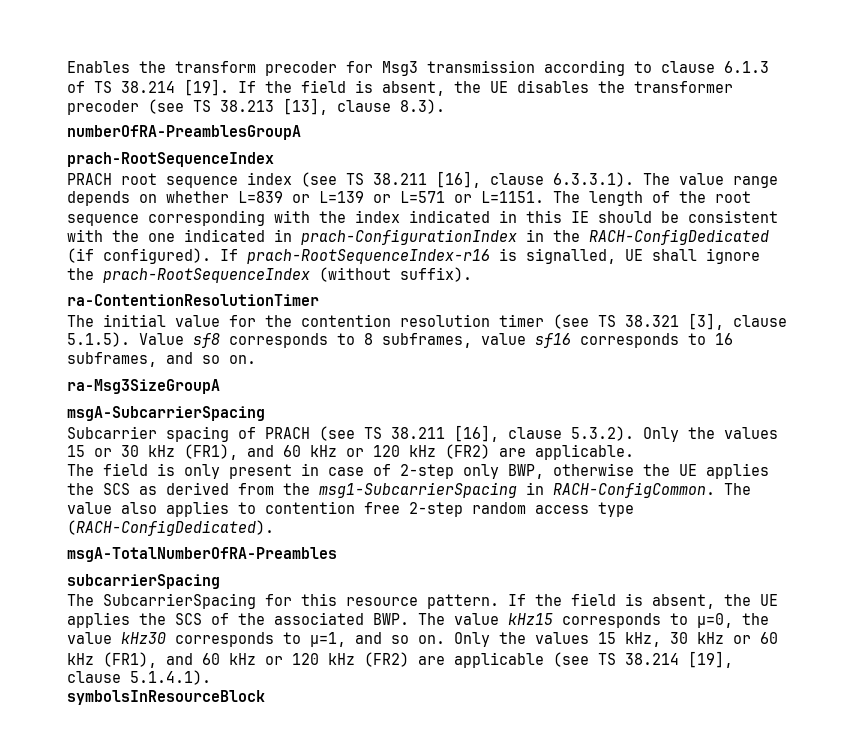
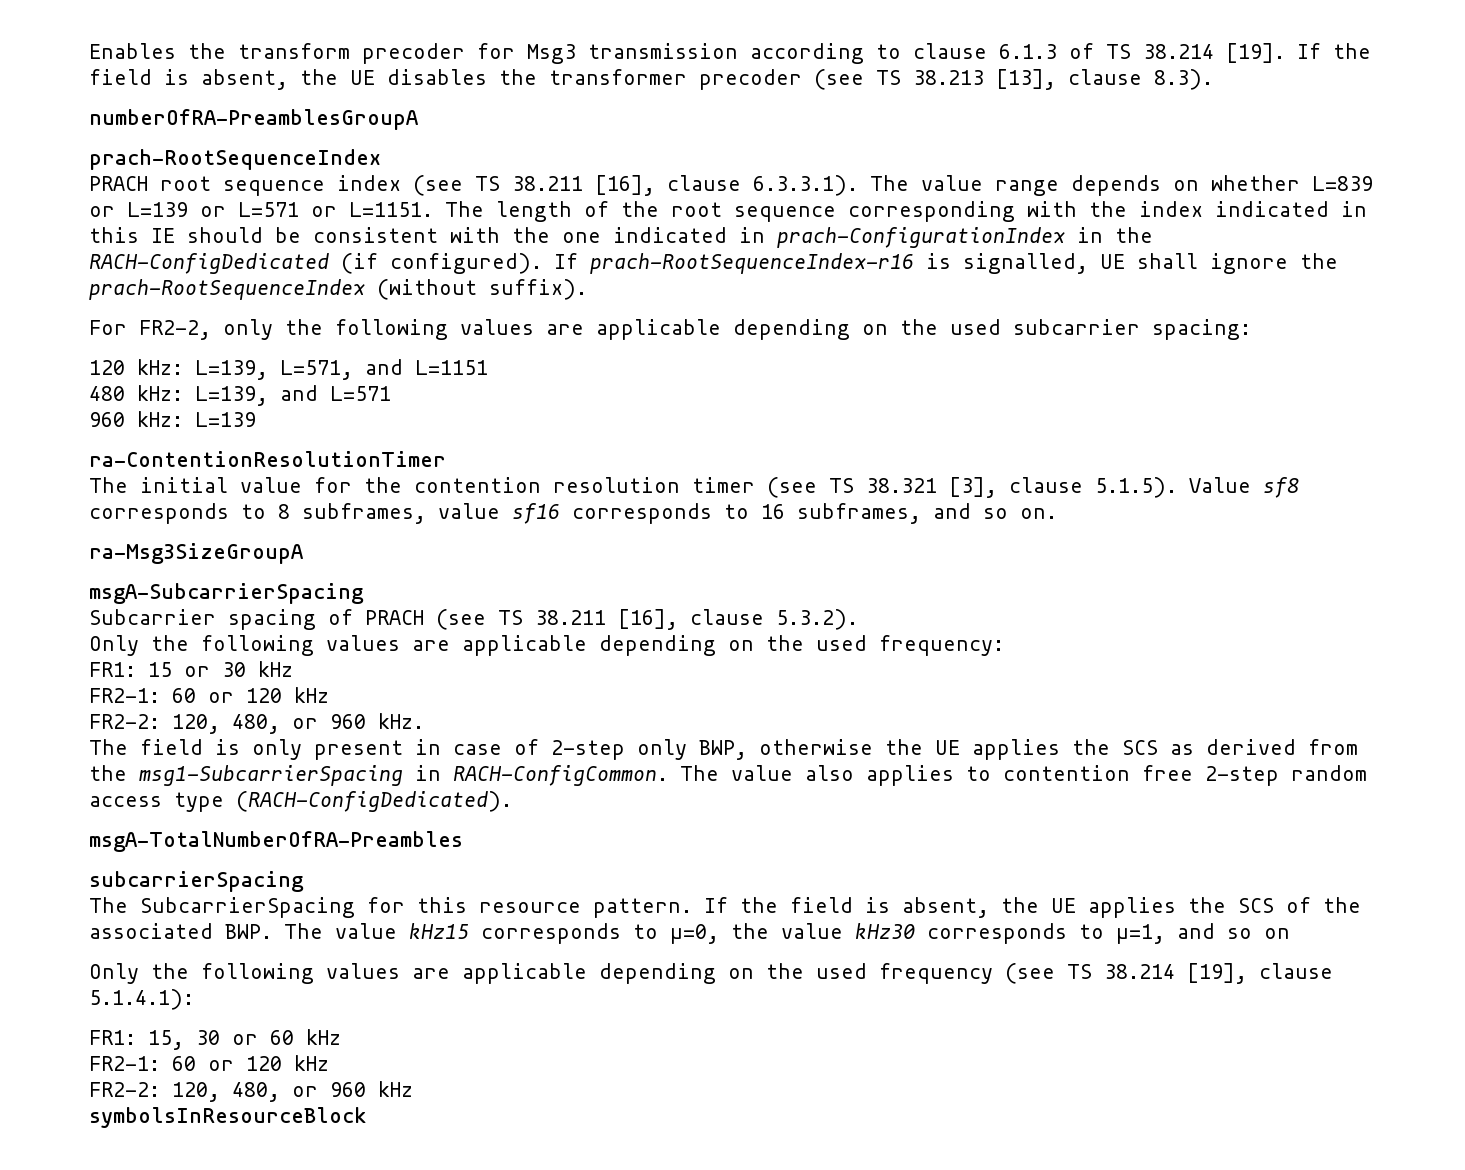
+ For FR2-2, only the following values are applicable depending on the used subcarrier spacing:
+ 120 kHz: L=139, L=571, and L=1151
+ 480 kHz: L=139, and L=571
+ 960 kHz: L=139
- Subcarrier spacing of PRACH (see TS 38.211 [16], clause 5.3.2). Only the values 15 or 30 kHz (FR1), and 60 kHz or 120 kHz (FR2) are applicable.
+ Subcarrier spacing of PRACH (see TS 38.211 [16], clause 5.3.2).
+ Only the following values are applicable depending on the used frequency:
+ FR1: 15 or 30 kHz
+ FR2-1: 60 or 120 kHz
+ FR2-2: 120, 480, or 960 kHz.
- If the field is absent, the UE applies the SCS of the associated BWP. The value kHz15 corresponds to µ=0, the value kHz30 corresponds to µ=1, and so on. Only the values 15 kHz, 30 kHz or 60 kHz (FR1), and 60 kHz or 120 kHz (FR2) are applicable (see TS 38.214 [19], clause 5.1.4.1).
+ If the field is absent, the UE applies the SCS of the associated BWP. The value kHz15 corresponds to µ=0, the value kHz30 corresponds to µ=1, and so on
+ Only the following values are applicable depending on the used frequency (see TS 38.214 [19], clause 5.1.4.1):
+ FR1: 15, 30 or 60 kHz
+ FR2-1: 60 or 120 kHz
+ FR2-2: 120, 480, or 960 kHz

